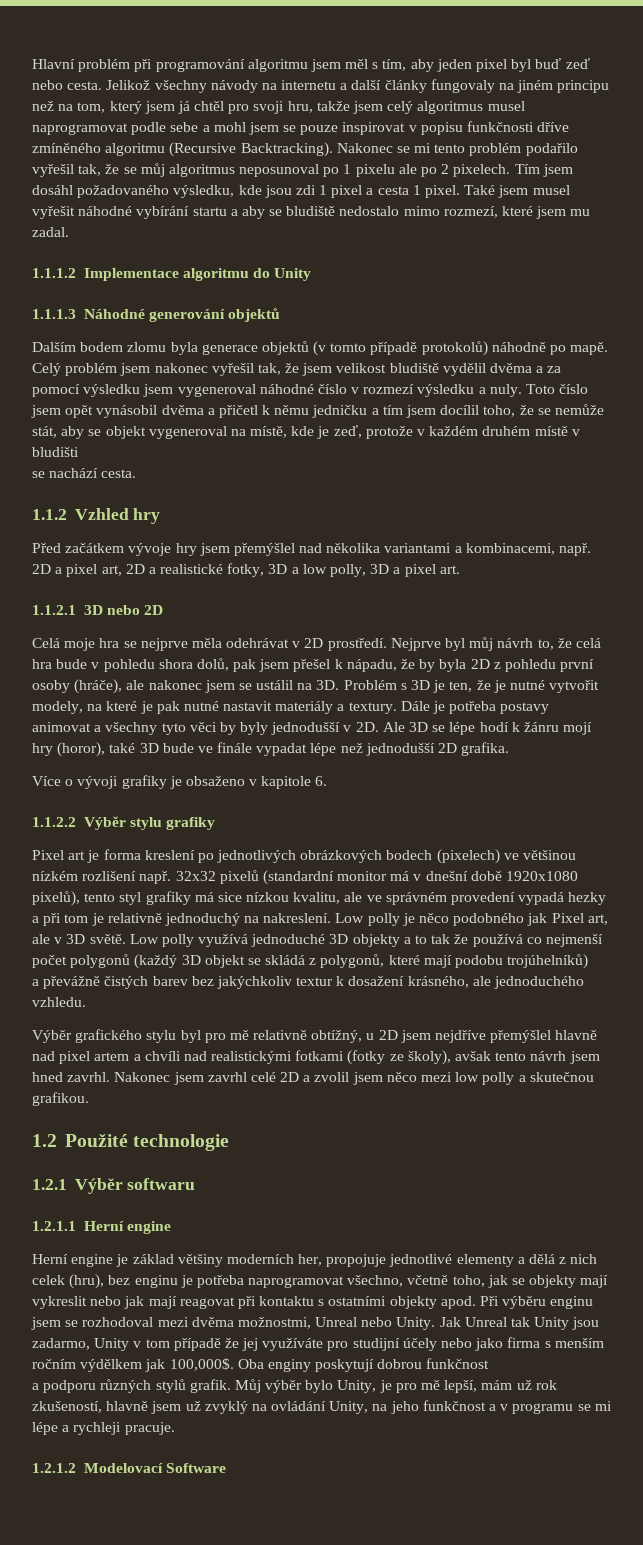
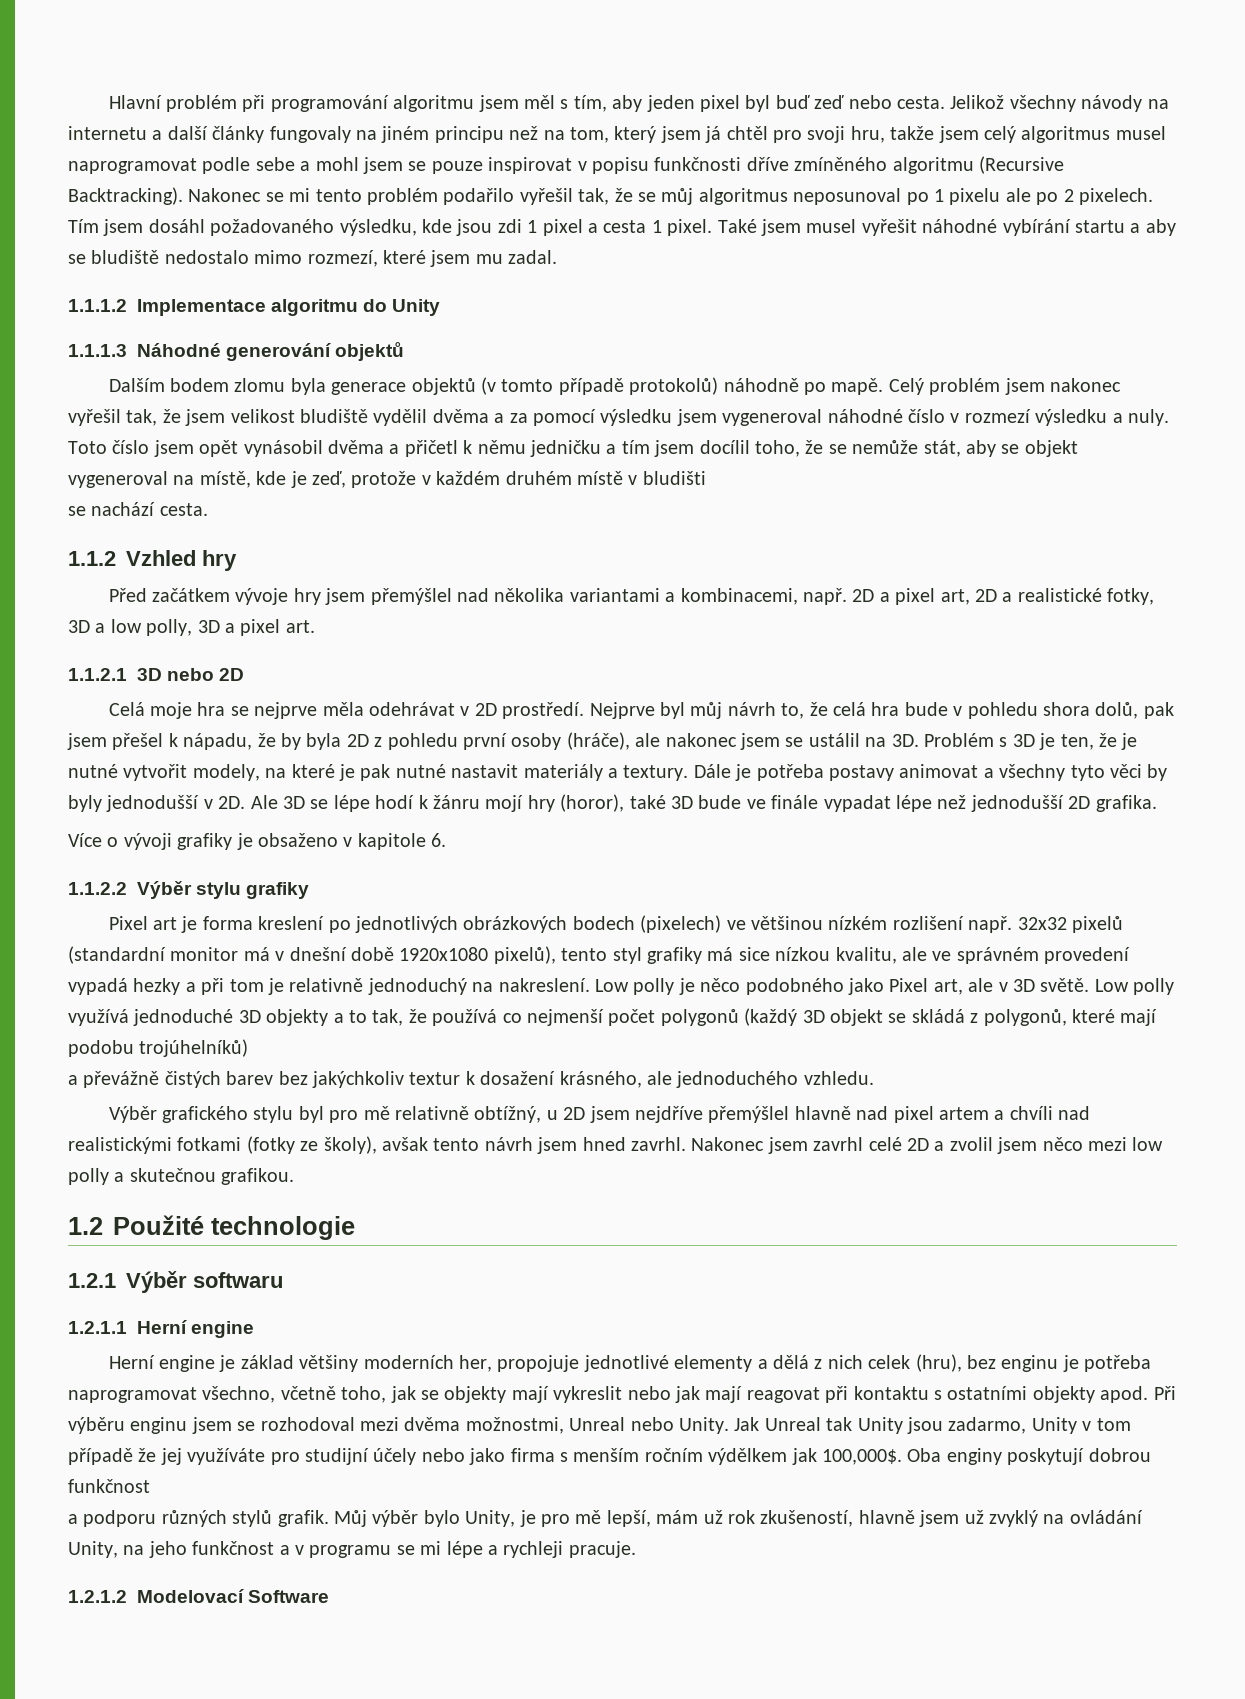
- Low polly je něco podobného jak Pixel art, ale v 3D světě.
+ Low polly je něco podobného jako Pixel art, ale v 3D světě.
- Low polly využívá jednoduché 3D objekty a to tak že používá co nejmenší počet polygonů (každý 3D objekt se skládá z polygonů, které mají podobu trojúhelníků)
+ Low polly využívá jednoduché 3D objekty a to tak, že používá co nejmenší počet polygonů (každý 3D objekt se skládá z polygonů, které mají podobu trojúhelníků)

